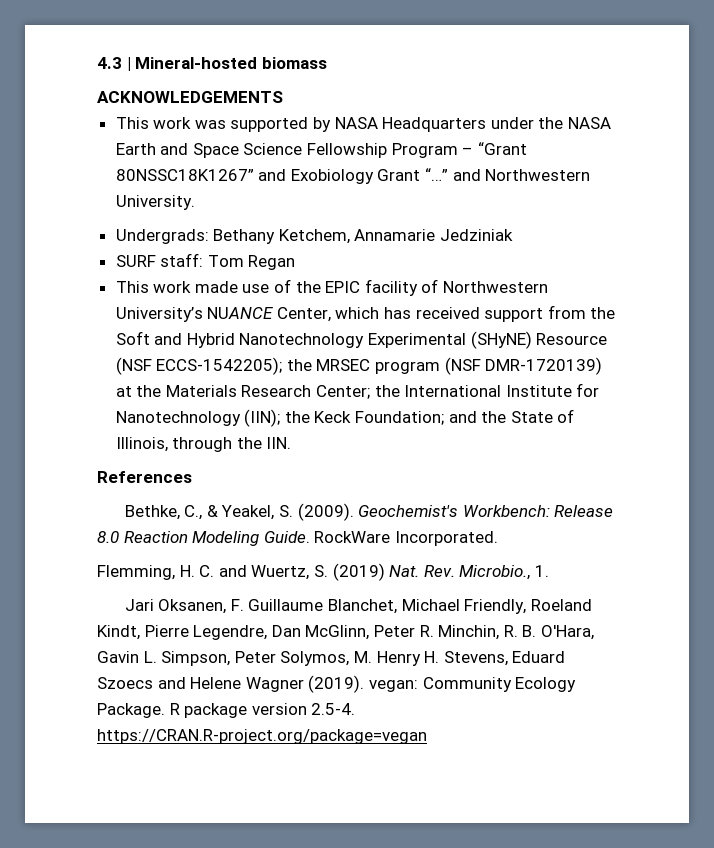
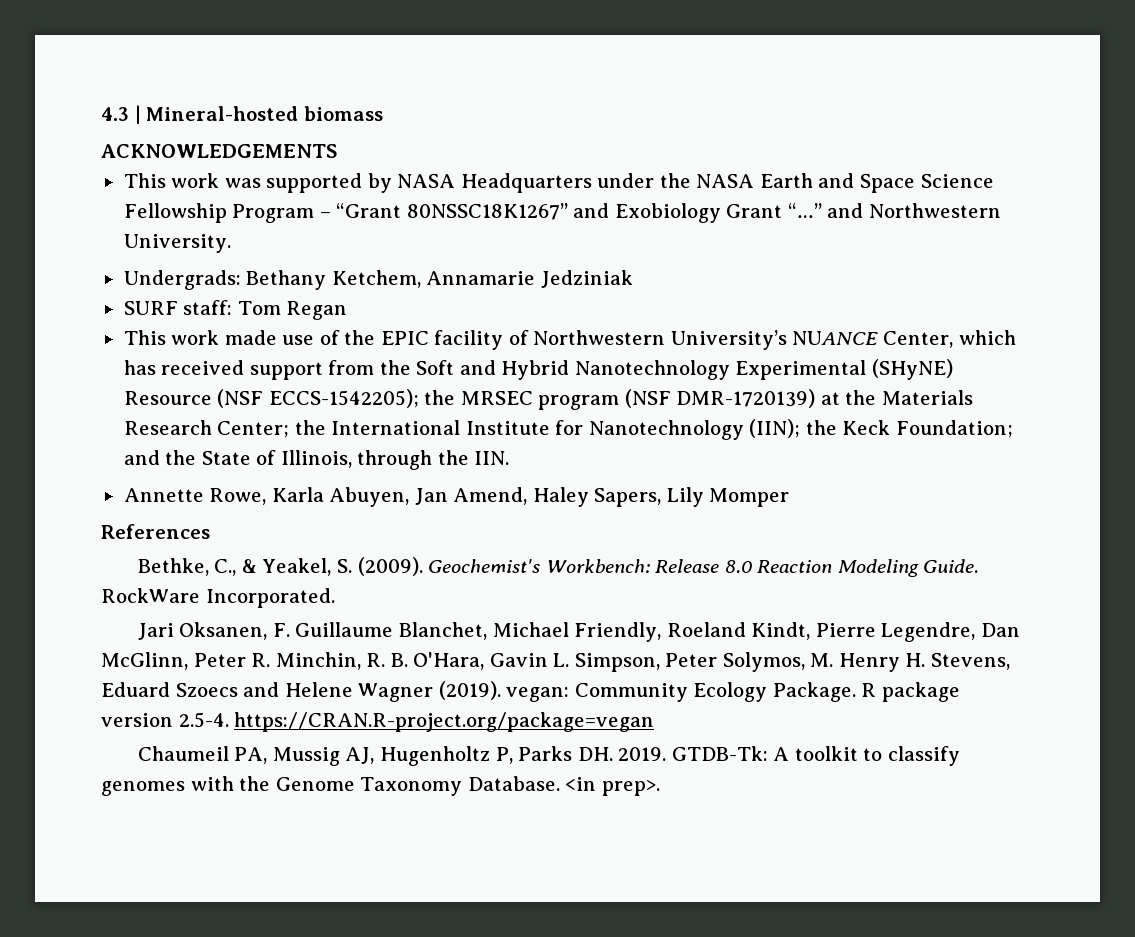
+ Annette Rowe, Karla Abuyen, Jan Amend, Haley Sapers, Lily Momper
- Flemming, H. C. and Wuertz, S. (2019) Nat. Rev. Microbio., 1.
+ Chaumeil PA, Mussig AJ, Hugenholtz P, Parks DH. 2019. GTDB-Tk: A toolkit to classify genomes with the Genome Taxonomy Database. <in prep>.

